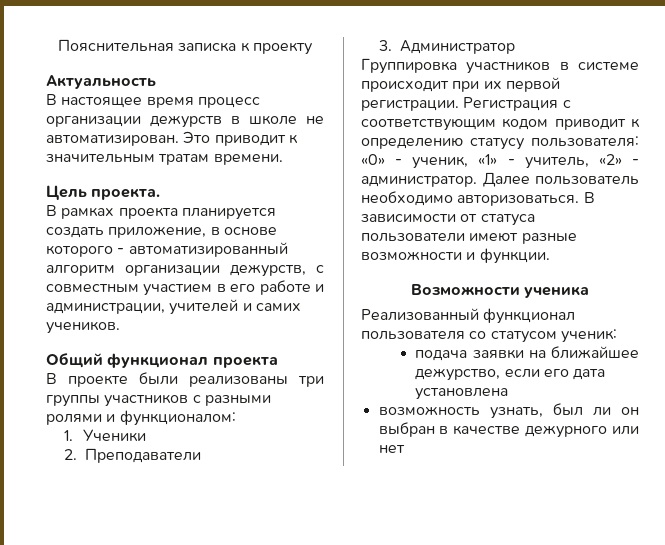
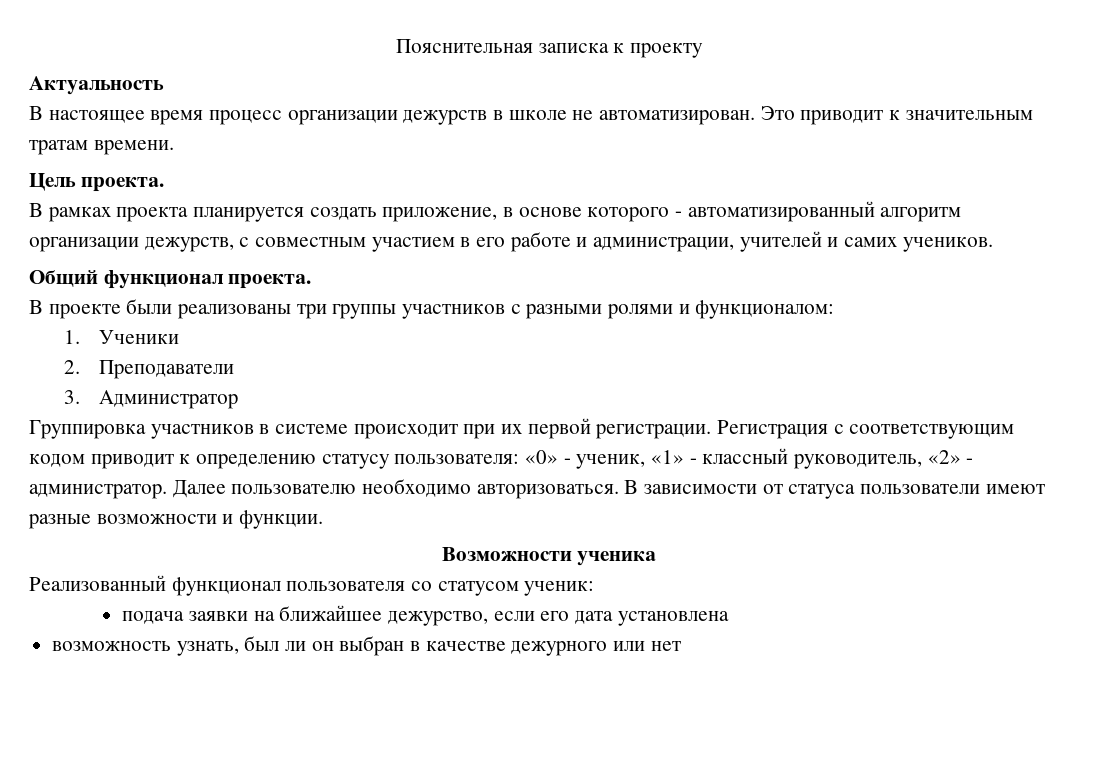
- Общий функционал проекта
+ Общий функционал проекта.
- Регистрация с соответствующим кодом приводит к определению статусу пользователя: «0» - ученик, «1» - учитель, «2» - администратор.
+ Регистрация с соответствующим кодом приводит к определению статусу пользователя: «0» - ученик, «1» - классный руководитель, «2» - администратор.
- Далее пользователь необходимо авторизоваться.
+ Далее пользователю необходимо авторизоваться.

